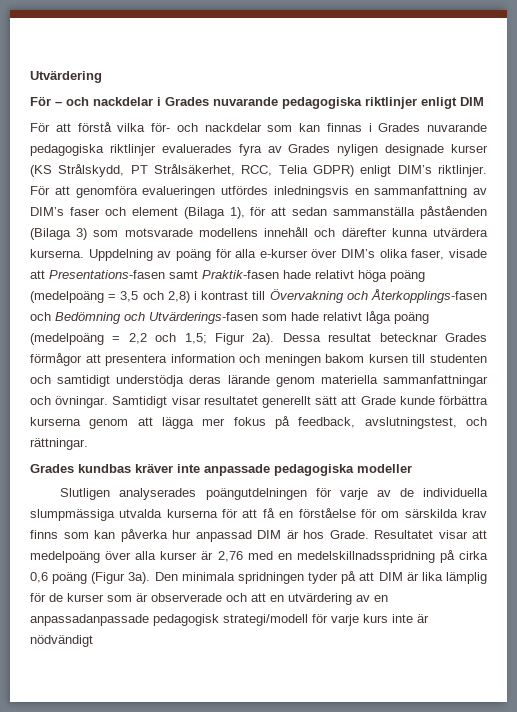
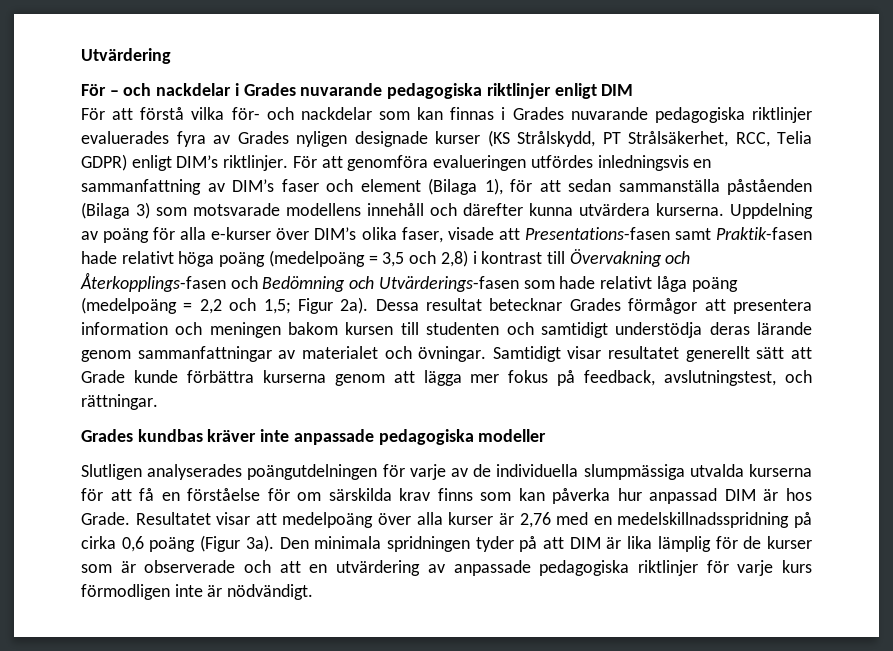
- Dessa resultat betecknar Grades förmågor att presentera information och meningen bakom kursen till studenten och samtidigt understödja deras lärande genom materiella sammanfattningar och övningar.
+ Dessa resultat betecknar Grades förmågor att presentera information och meningen bakom kursen till studenten och samtidigt understödja deras lärande genom sammanfattningar av materialet och övningar.
- Den minimala spridningen tyder på att DIM är lika lämplig för de kurser som är observerade och att en utvärdering av en anpassadanpassade pedagogisk strategi/modell för varje kurs inte är nödvändigt
+ Den minimala spridningen tyder på att DIM är lika lämplig för de kurser som är observerade och att en utvärdering av anpassade pedagogiska riktlinjer för varje kurs förmodligen inte är nödvändigt.

